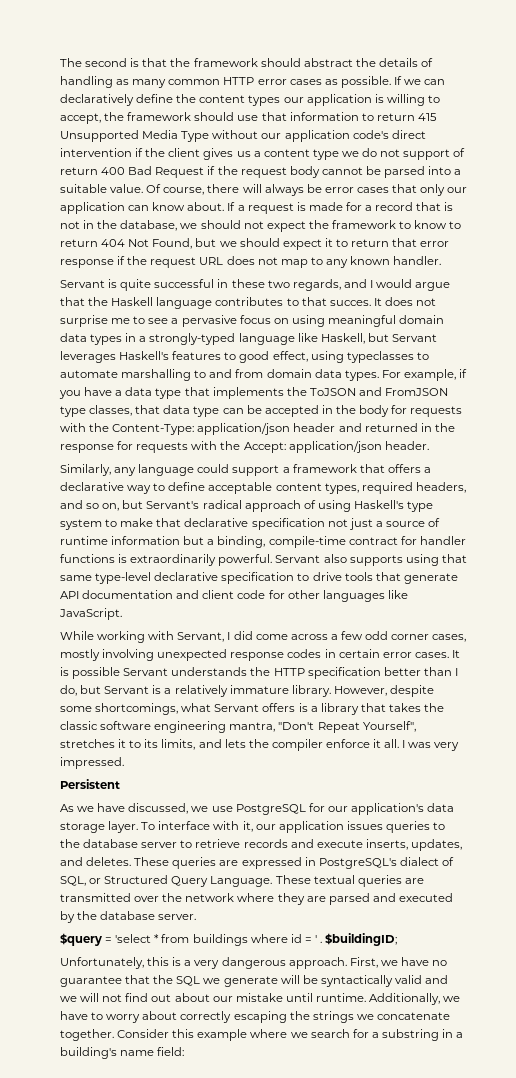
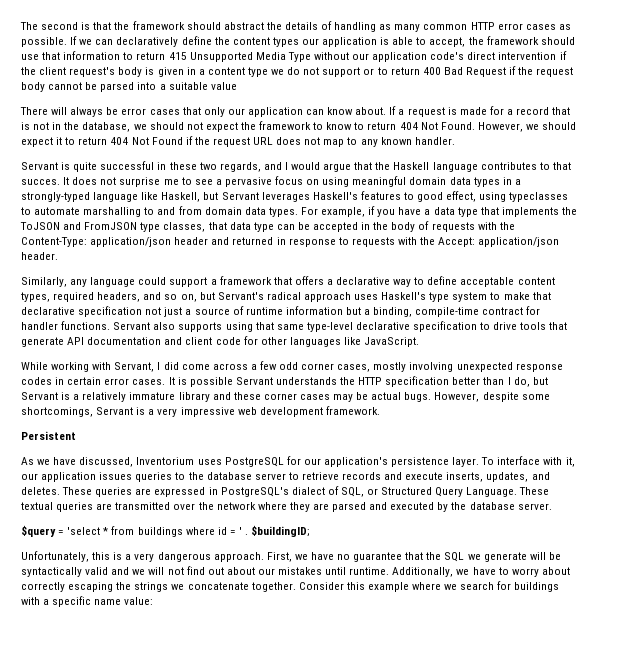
- If we can declaratively define the content types our application is willing to accept, the framework should use that information to return 415 Unsupported Media Type without our application code's direct intervention if the client gives us a content type we do not support of return 400 Bad Request if the request body cannot be parsed into a suitable value. Of course, there will always be error cases that only our application can know about.
+ If we can declaratively define the content types our application is able to accept, the framework should use that information to return 415 Unsupported Media Type without our application code's direct intervention if the client request's body is given in a content type we do not support or to return 400 Bad Request if the request body cannot be parsed into a suitable value
+ There will always be error cases that only our application can know about.
- If a request is made for a record that is not in the database, we should not expect the framework to know to return 404 Not Found, but we should expect it to return that error response if the request URL does not map to any known handler.
+ If a request is made for a record that is not in the database, we should not expect the framework to know to return 404 Not Found. However, we should expect it to return 404 Not Found if the request URL does not map to any known handler.
- For example, if you have a data type that implements the ToJSON and FromJSON type classes, that data type can be accepted in the body for requests with the Content-Type: application/json header and returned in the response for requests with the Accept: application/json header.
+ For example, if you have a data type that implements the ToJSON and FromJSON type classes, that data type can be accepted in the body of requests with the Content-Type: application/json header and returned in response to requests with the Accept: application/json header.
- Similarly, any language could support a framework that offers a declarative way to define acceptable content types, required headers, and so on, but Servant's radical approach of using Haskell's type system to make that declarative specification not just a source of runtime information but a binding, compile-time contract for handler functions is extraordinarily powerful.
+ Similarly, any language could support a framework that offers a declarative way to define acceptable content types, required headers, and so on, but Servant's radical approach uses Haskell's type system to make that declarative specification not just a source of runtime information but a binding, compile-time contract for handler functions.
- It is possible Servant understands the HTTP specification better than I do, but Servant is a relatively immature library. However, despite some shortcomings, what Servant offers is a library that takes the classic software engineering mantra, "Don't Repeat Yourself", stretches it to its limits, and lets the compiler enforce it all. I was very impressed.
+ It is possible Servant understands the HTTP specification better than I do, but Servant is a relatively immature library and these corner cases may be actual bugs. However, despite some shortcomings, Servant is a very impressive web development framework.
- As we have discussed, we use PostgreSQL for our application's data storage layer.
+ As we have discussed, Inventorium uses PostgreSQL for our application's persistence layer.
- First, we have no guarantee that the SQL we generate will be syntactically valid and we will not find out about our mistake until runtime.
+ First, we have no guarantee that the SQL we generate will be syntactically valid and we will not find out about our mistakes until runtime.
- Consider this example where we search for a substring in a building's name field:
+ Consider this example where we search for buildings with a specific name value:

